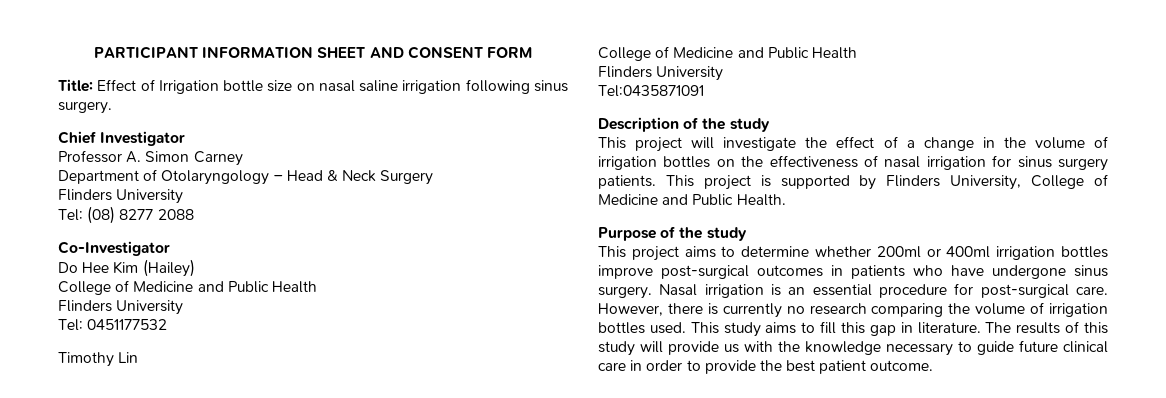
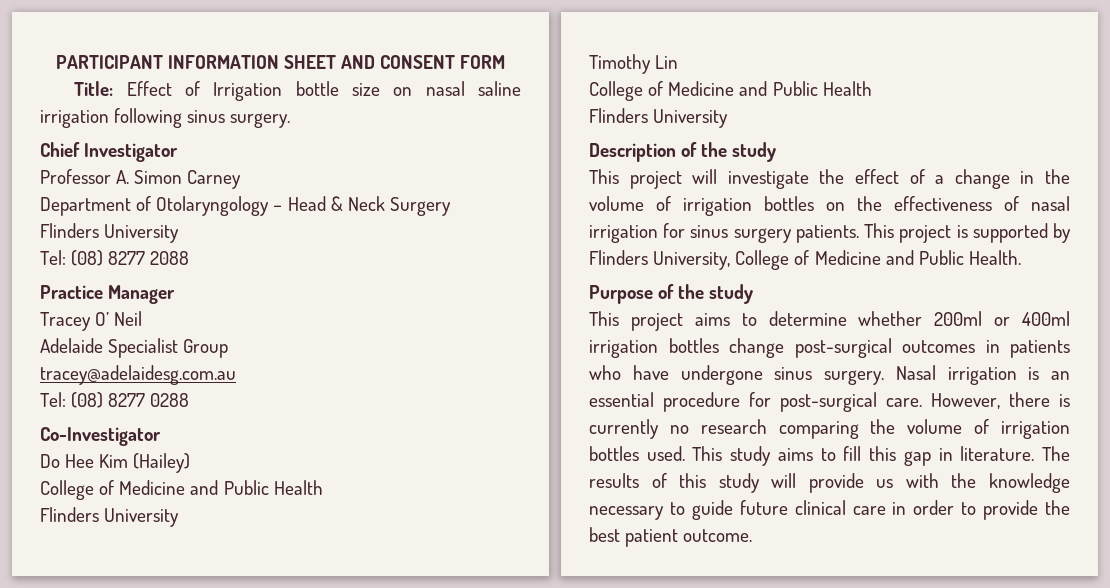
+ Practice Manager
+ Tracey O’ Neil
+ Adelaide Specialist Group
+ tracey@adelaidesg.com.au
+ Tel: (08) 8277 0288
- Tel: 0451177532
- Tel:0435871091
- This project aims to determine whether 200ml or 400ml irrigation bottles improve post-surgical outcomes in patients who have undergone sinus surgery.
+ This project aims to determine whether 200ml or 400ml irrigation bottles change post-surgical outcomes in patients who have undergone sinus surgery.

